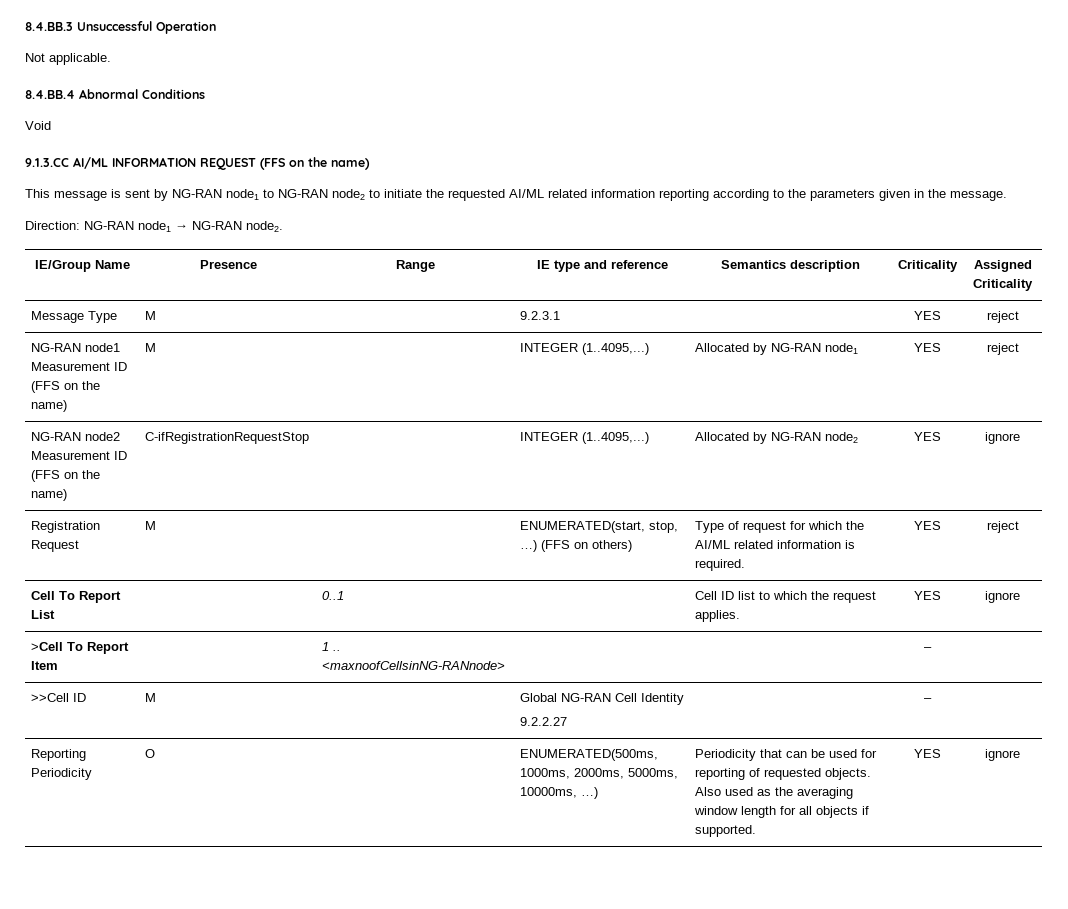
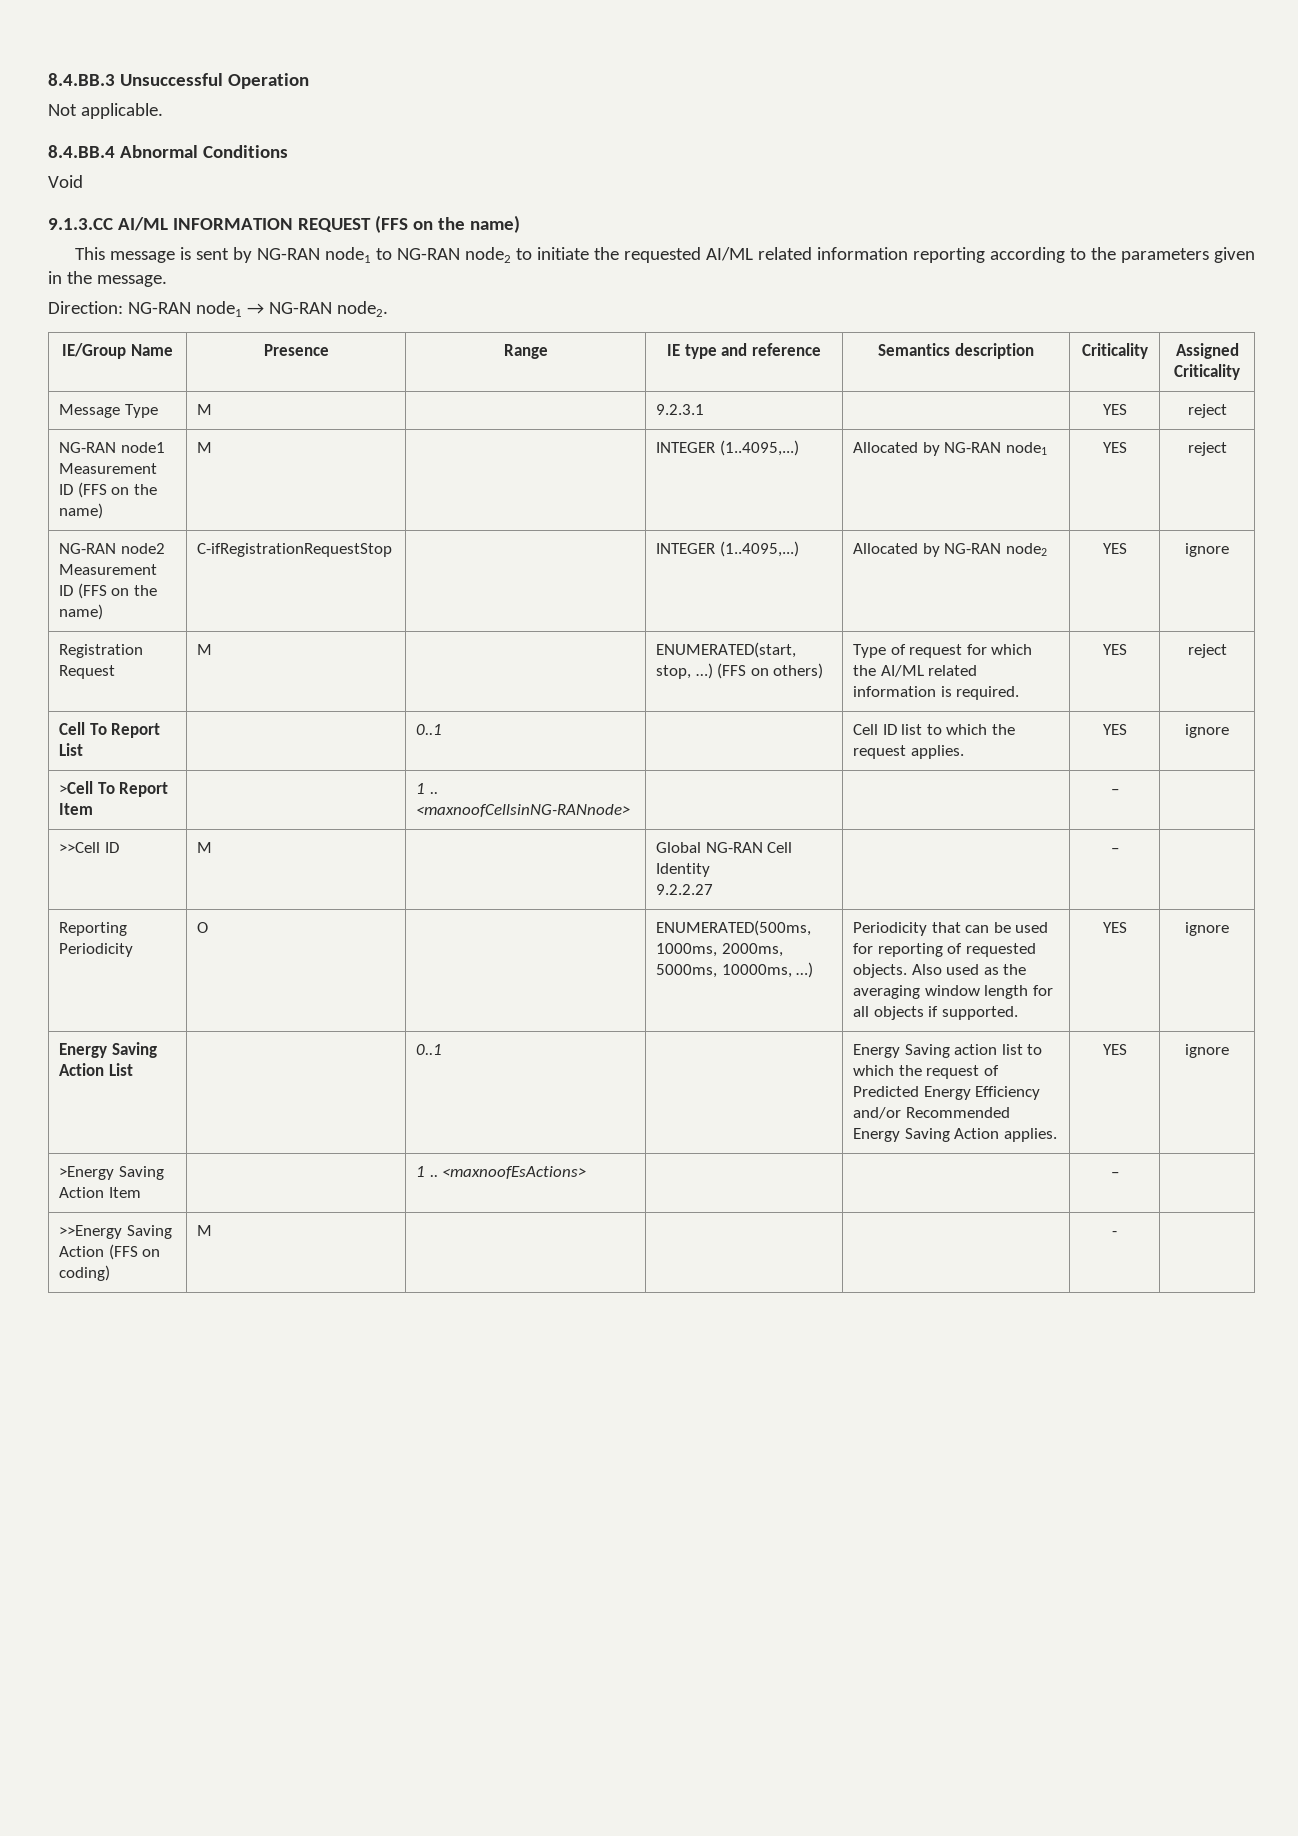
+ Energy Saving Action List | | 0..1 | | Energy Saving action list to which the request of Predicted Energy Efficiency and/or Recommended Energy Saving Action applies. | YES | ignore
+ >Energy Saving Action Item | | 1 .. <maxnoofEsActions> | | | – |
+ >>Energy Saving Action (FFS on coding) | M | | | | - |

